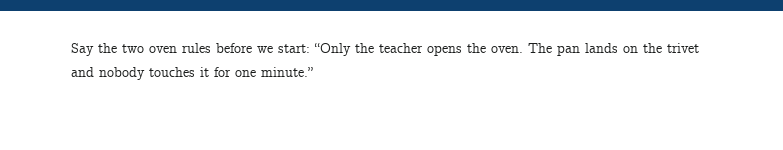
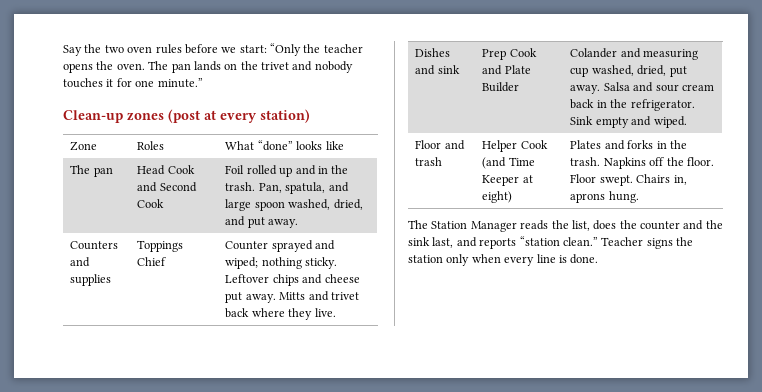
+ Clean-up zones (post at every station)
+ Zone | Roles | What “done” looks like
+ The pan | Head Cook and Second Cook | Foil rolled up and in the trash. Pan, spatula, and large spoon washed, dried, and put away.
+ Counters and supplies | Toppings Chief | Counter sprayed and wiped; nothing sticky. Leftover chips and cheese put away. Mitts and trivet back where they live.
+ Dishes and sink | Prep Cook and Plate Builder | Colander and measuring cup washed, dried, put away. Salsa and sour cream back in the refrigerator. Sink empty and wiped.
+ Floor and trash | Helper Cook (and Time Keeper at eight) | Plates and forks in the trash. Napkins off the floor. Floor swept. Chairs in, aprons hung.
+ The Station Manager reads the list, does the counter and the sink last, and reports “station clean.” Teacher signs the station only when every line is done.

